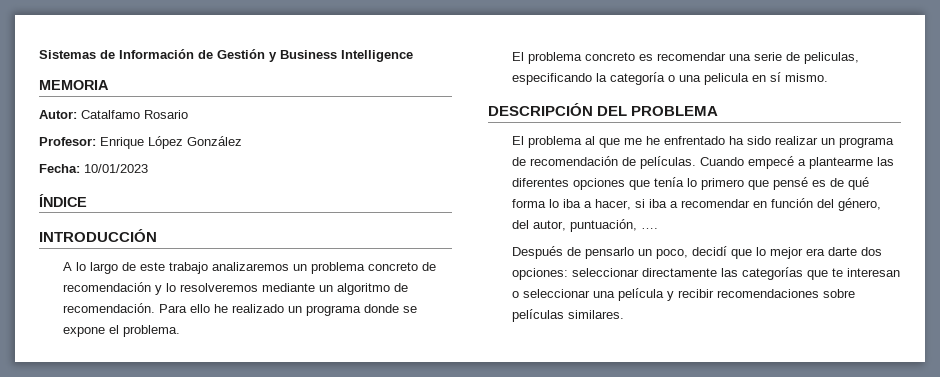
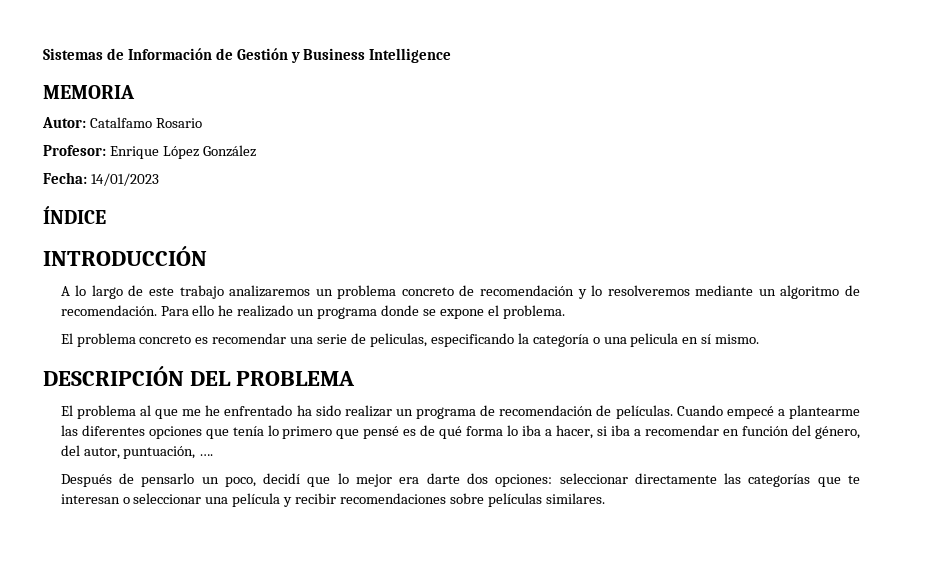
- Fecha: 10/01/2023
+ Fecha: 14/01/2023

